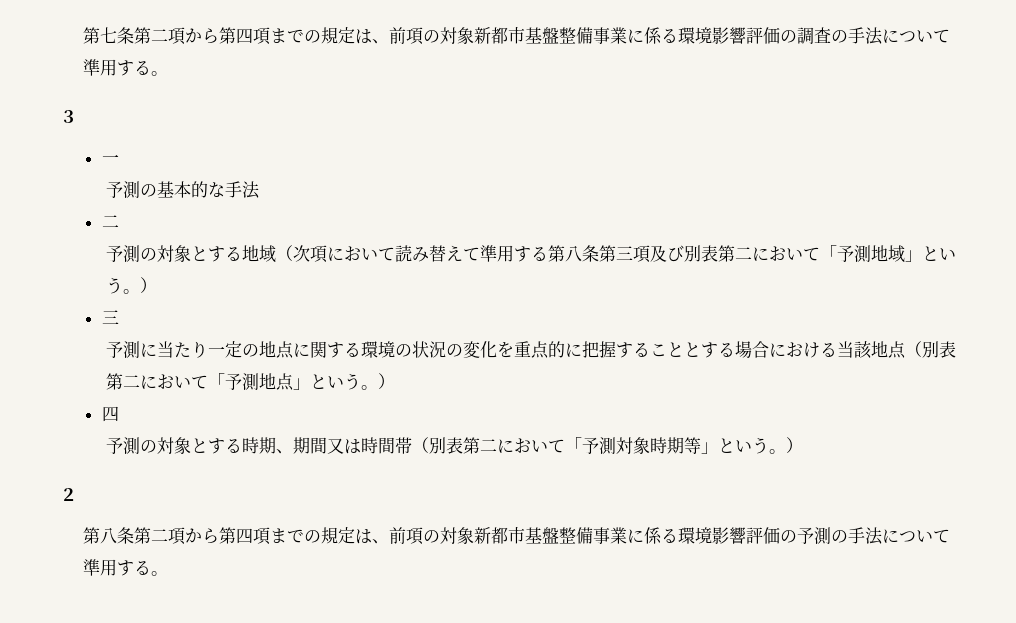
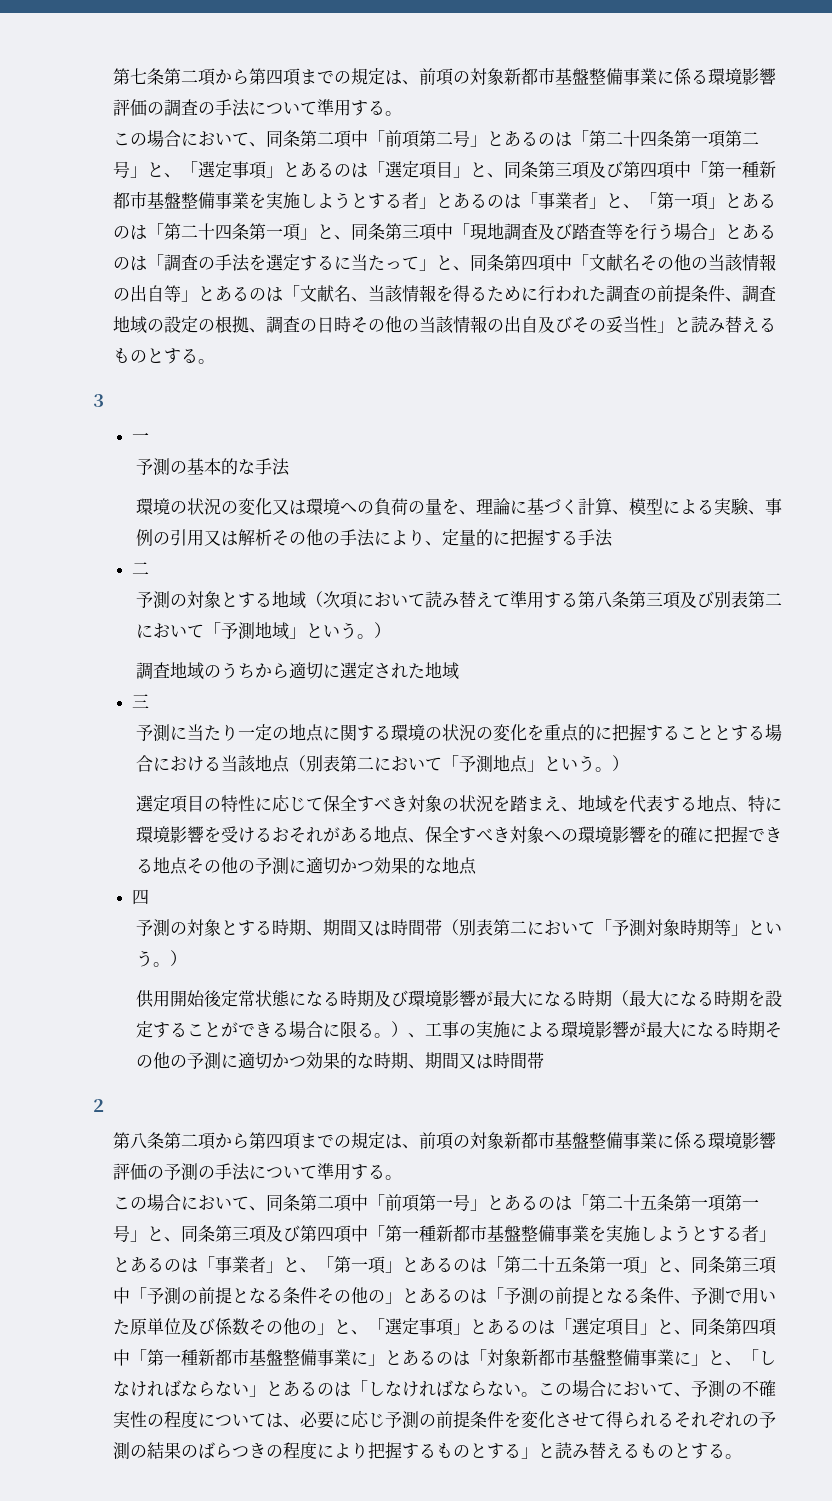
+ この場合において、同条第二項中「前項第二号」とあるのは「第二十四条第一項第二号」と、「選定事項」とあるのは「選定項目」と、同条第三項及び第四項中「第一種新都市基盤整備事業を実施しようとする者」とあるのは「事業者」と、「第一項」とあるのは「第二十四条第一項」と、同条第三項中「現地調査及び踏査等を行う場合」とあるのは「調査の手法を選定するに当たって」と、同条第四項中「文献名その他の当該情報の出自等」とあるのは「文献名、当該情報を得るために行われた調査の前提条件、調査地域の設定の根拠、調査の日時その他の当該情報の出自及びその妥当性」と読み替えるものとする。
+ 環境の状況の変化又は環境への負荷の量を、理論に基づく計算、模型による実験、事例の引用又は解析その他の手法により、定量的に把握する手法
+ 調査地域のうちから適切に選定された地域
+ 選定項目の特性に応じて保全すべき対象の状況を踏まえ、地域を代表する地点、特に環境影響を受けるおそれがある地点、保全すべき対象への環境影響を的確に把握できる地点その他の予測に適切かつ効果的な地点
+ 供用開始後定常状態になる時期及び環境影響が最大になる時期（最大になる時期を設定することができる場合に限る。）、工事の実施による環境影響が最大になる時期その他の予測に適切かつ効果的な時期、期間又は時間帯
+ この場合において、同条第二項中「前項第一号」とあるのは「第二十五条第一項第一号」と、同条第三項及び第四項中「第一種新都市基盤整備事業を実施しようとする者」とあるのは「事業者」と、「第一項」とあるのは「第二十五条第一項」と、同条第三項中「予測の前提となる条件その他の」とあるのは「予測の前提となる条件、予測で用いた原単位及び係数その他の」と、「選定事項」とあるのは「選定項目」と、同条第四項中「第一種新都市基盤整備事業に」とあるのは「対象新都市基盤整備事業に」と、「しなければならない」とあるのは「しなければならない。この場合において、予測の不確実性の程度については、必要に応じ予測の前提条件を変化させて得られるそれぞれの予測の結果のばらつきの程度により把握するものとする」と読み替えるものとする。

